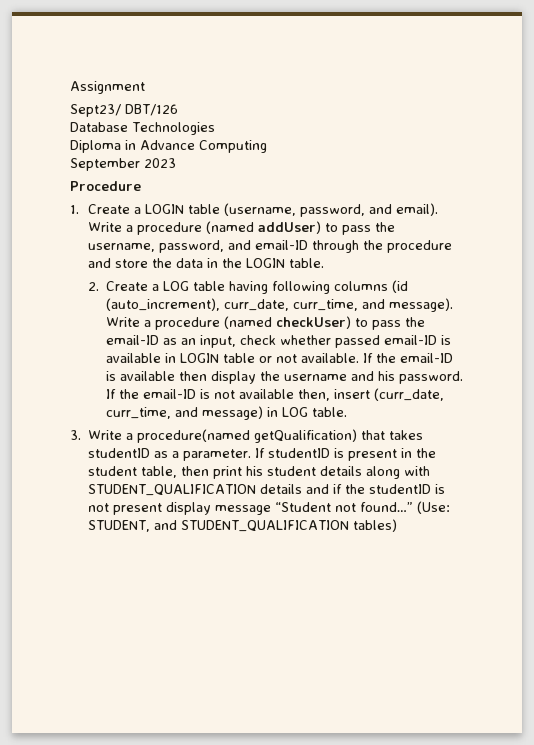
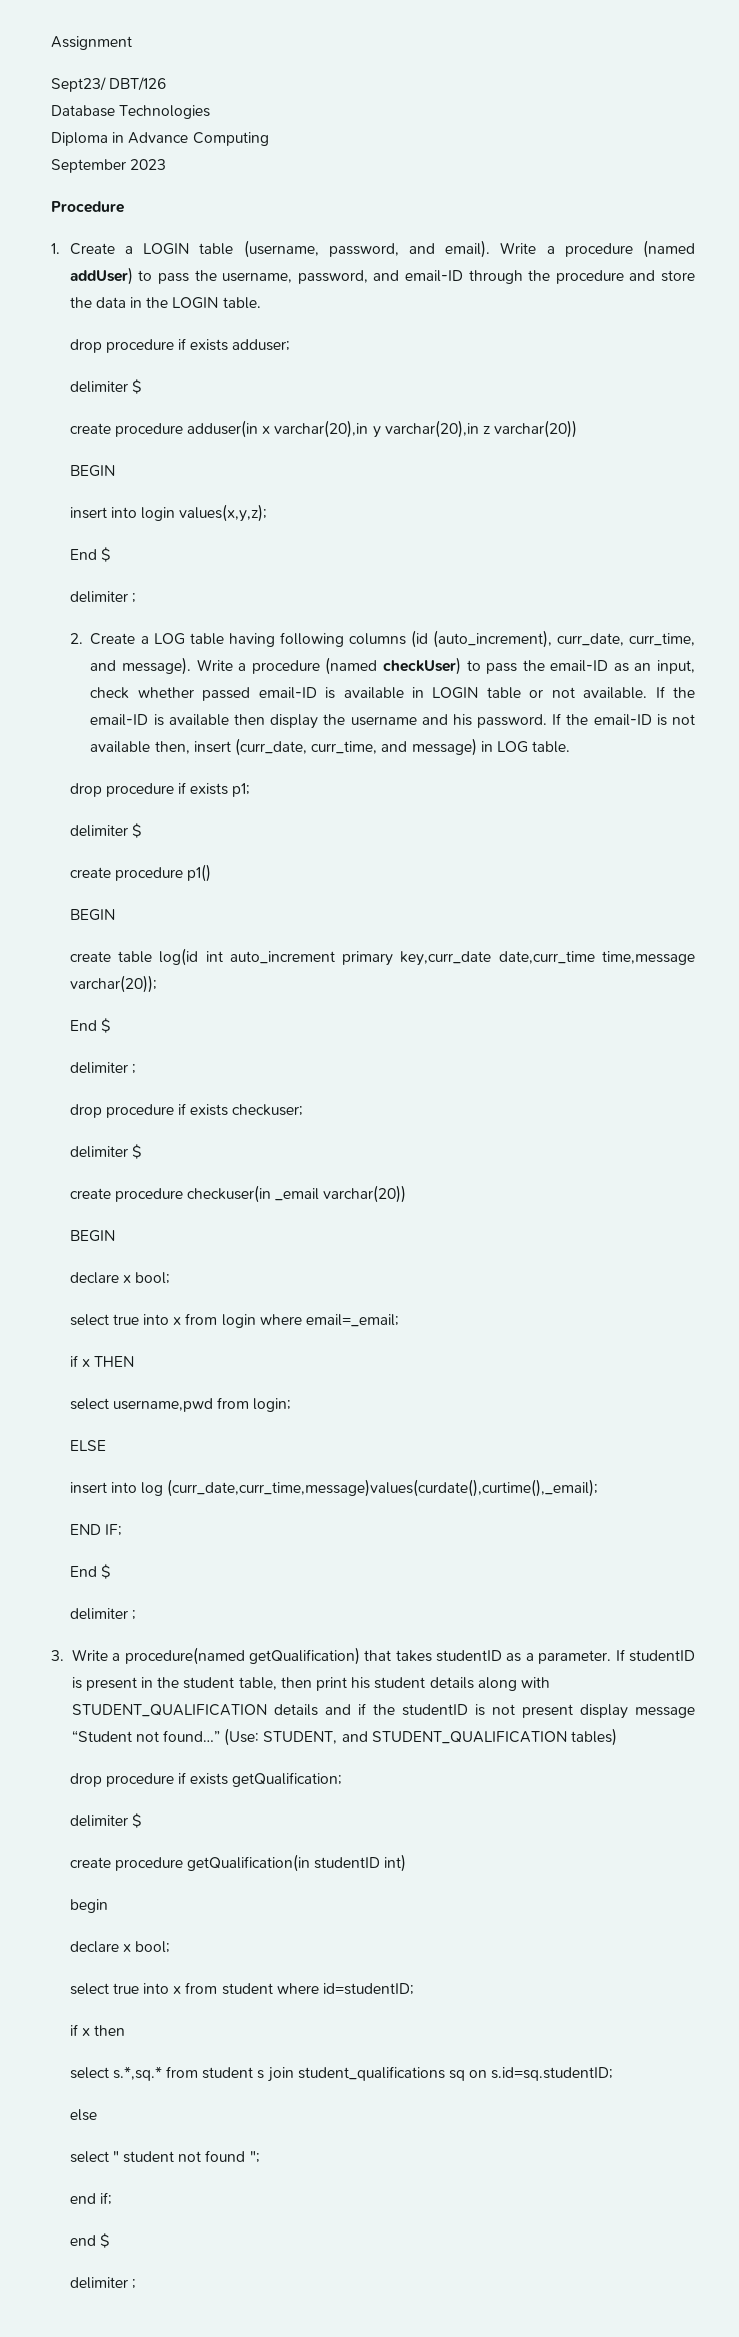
+ drop procedure if exists adduser;
+ delimiter $
+ create procedure adduser(in x varchar(20),in y varchar(20),in z varchar(20))
+ BEGIN
+ insert into login values(x,y,z);
+ End $
+ delimiter ;
+ drop procedure if exists p1;
+ delimiter $
+ create procedure p1()
+ BEGIN
+ create table log(id int auto_increment primary key,curr_date date,curr_time time,message varchar(20));
+ End $
+ delimiter ;
+ drop procedure if exists checkuser;
+ delimiter $
+ create procedure checkuser(in _email varchar(20))
+ BEGIN
+ declare x bool;
+ select true into x from login where email=_email;
+ if x THEN
+ select username,pwd from login;
+ ELSE
+ insert into log (curr_date,curr_time,message)values(curdate(),curtime(),_email);
+ END IF;
+ End $
+ delimiter ;
+ drop procedure if exists getQualification;
+ delimiter $
+ create procedure getQualification(in studentID int)
+ begin
+ declare x bool;
+ select true into x from student where id=studentID;
+ if x then
+ select s.*,sq.* from student s join student_qualifications sq on s.id=sq.studentID;
+ else
+ select " student not found ";
+ end if;
+ end $
+ delimiter ;

